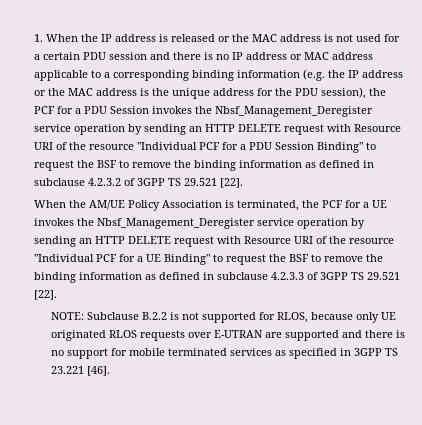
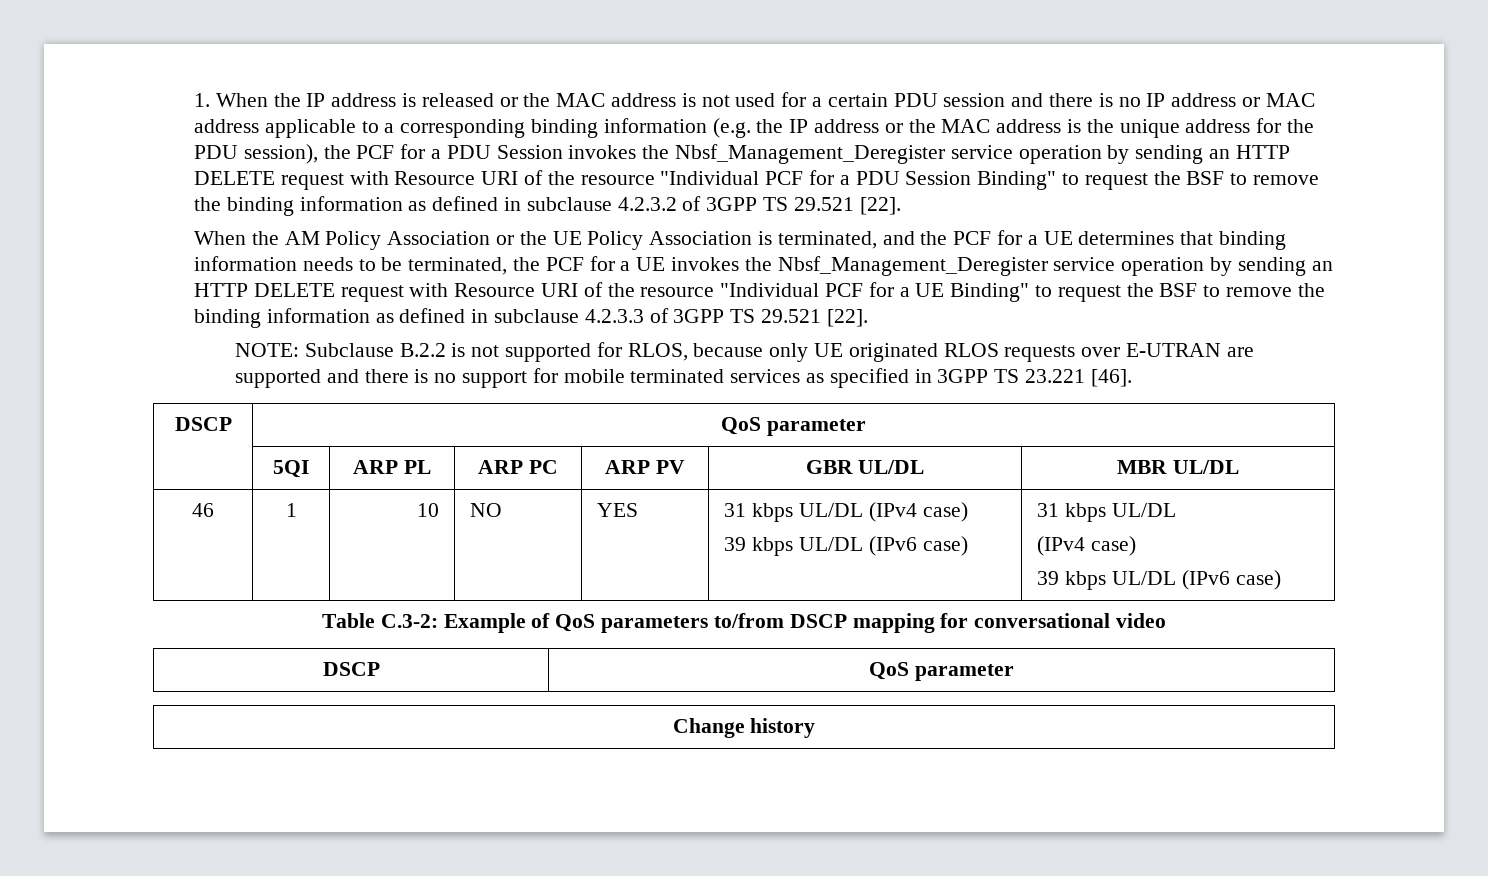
- When the AM/UE Policy Association is terminated, the PCF for a UE invokes the Nbsf_Management_Deregister service operation by sending an HTTP DELETE request with Resource URI of the resource "Individual PCF for a UE Binding" to request the BSF to remove the binding information as defined in subclause 4.2.3.3 of 3GPP TS 29.521 [22].
+ When the AM Policy Association or the UE Policy Association is terminated, and the PCF for a UE determines that binding information needs to be terminated, the PCF for a UE invokes the Nbsf_Management_Deregister service operation by sending an HTTP DELETE request with Resource URI of the resource "Individual PCF for a UE Binding" to request the BSF to remove the binding information as defined in subclause 4.2.3.3 of 3GPP TS 29.521 [22].
  NOTE: Subclause B.2.2 is not supported for RLOS, because only UE originated RLOS requests over E-UTRAN are supported and there is no support for mobile terminated services as specified in 3GPP TS 23.221 [46].
+ DSCP | QoS parameter
+ | 5QI | ARP PL | ARP PC | ARP PV | GBR UL/DL | MBR UL/DL
+ 46 | 1 | 10 | NO | YES | 31 kbps UL/DL (IPv4 case)
+ 39 kbps UL/DL (IPv6 case) | 31 kbps UL/DL
+ (IPv4 case)
+ 39 kbps UL/DL (IPv6 case)
+ Table C.3-2: Example of QoS parameters to/from DSCP mapping for conversational video
+ DSCP | QoS parameter
+ Change history

